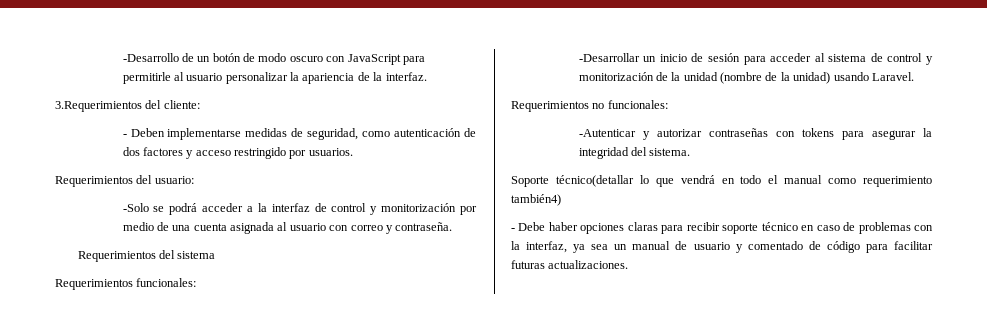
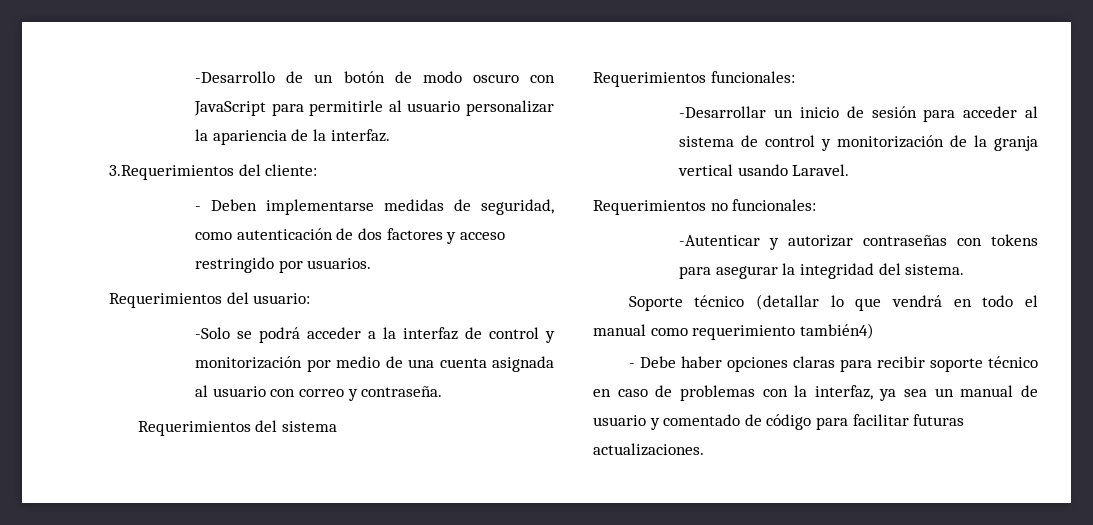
- -Desarrollar un inicio de sesión para acceder al sistema de control y monitorización de la unidad (nombre de la unidad) usando Laravel.
+ -Desarrollar un inicio de sesión para acceder al sistema de control y monitorización de la granja vertical usando Laravel.
- Soporte técnico(detallar lo que vendrá en todo el manual como requerimiento también4)
+ Soporte técnico (detallar lo que vendrá en todo el manual como requerimiento también4)

